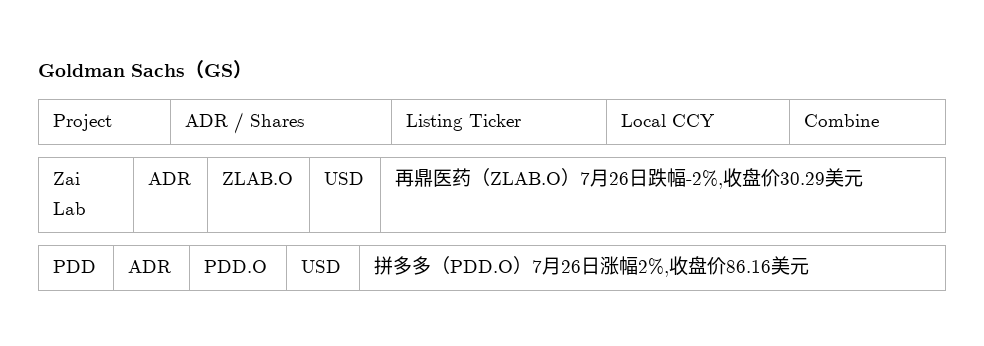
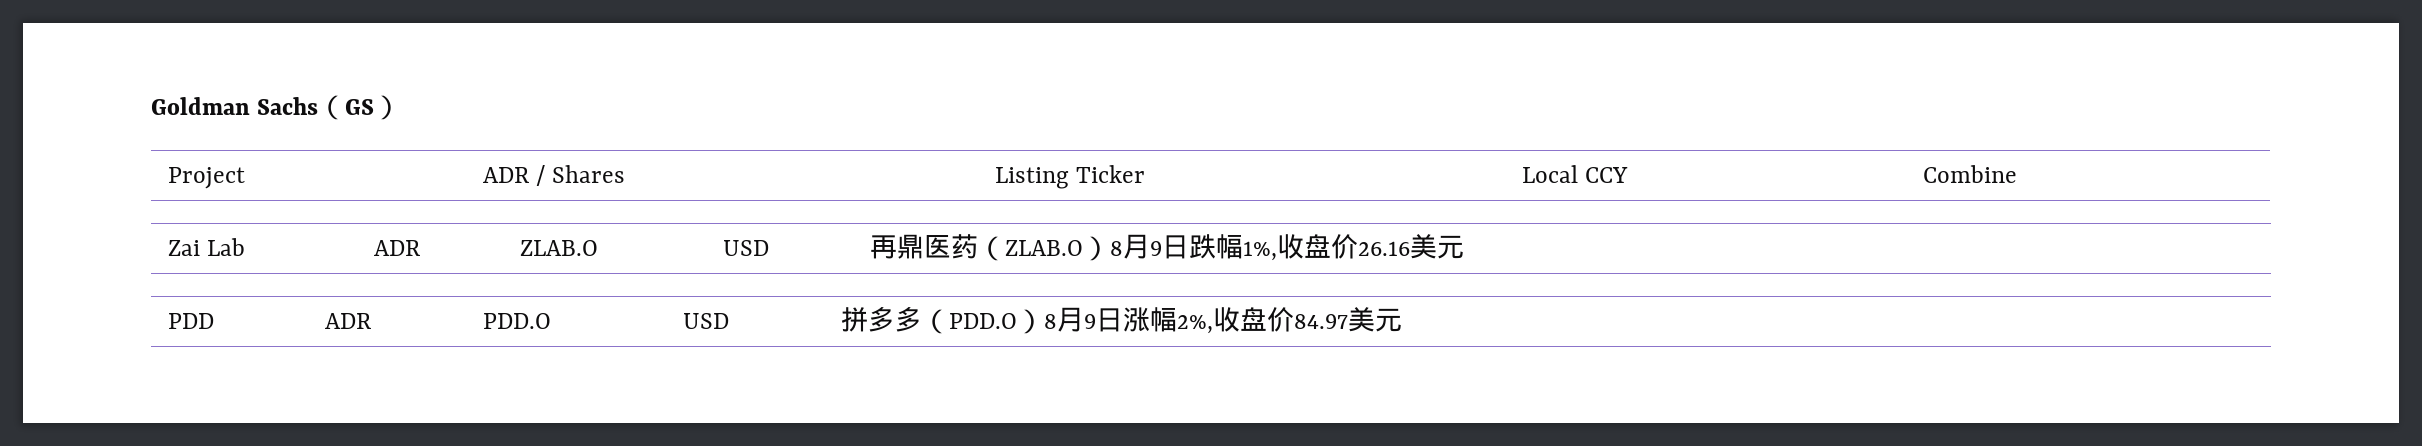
- Zai Lab | ADR | ZLAB.O | USD | 再鼎医药（ZLAB.O）7月26日跌幅-2%,收盘价30.29美元
+ Zai Lab | ADR | ZLAB.O | USD | 再鼎医药（ZLAB.O）8月9日跌幅1%,收盘价26.16美元
- PDD | ADR | PDD.O | USD | 拼多多（PDD.O）7月26日涨幅2%,收盘价86.16美元
+ PDD | ADR | PDD.O | USD | 拼多多（PDD.O）8月9日涨幅2%,收盘价84.97美元

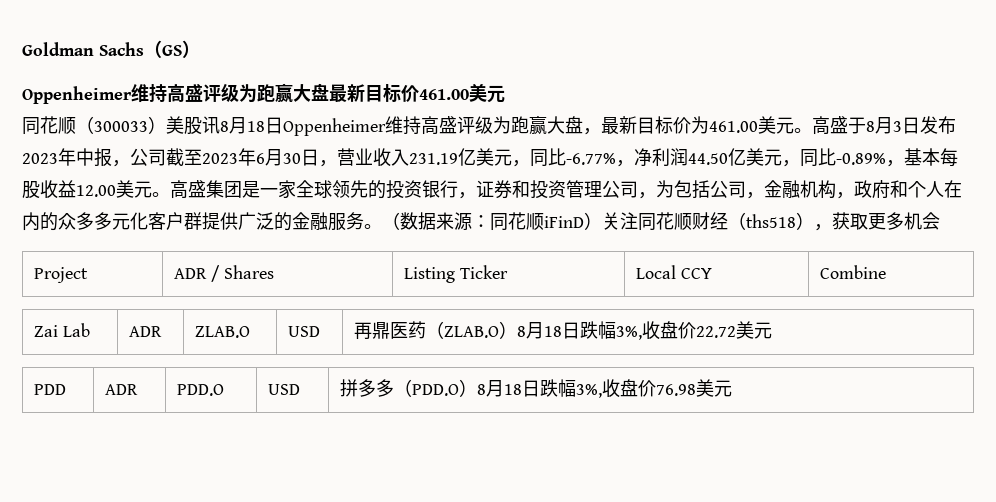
+ Oppenheimer维持高盛评级为跑赢大盘最新目标价461.00美元
+ 同花顺（300033）美股讯8月18日Oppenheimer维持高盛评级为跑赢大盘，最新目标价为461.00美元。高盛于8月3日发布2023年中报，公司截至2023年6月30日，营业收入231.19亿美元，同比-6.77%，净利润44.50亿美元，同比-0.89%，基本每股收益12.00美元。高盛集团是一家全球领先的投资银行，证券和投资管理公司，为包括公司，金融机构，政府和个人在内的众多多元化客户群提供广泛的金融服务。（数据来源：同花顺iFinD）关注同花顺财经（ths518），获取更多机会
- Zai Lab | ADR | ZLAB.O | USD | 再鼎医药（ZLAB.O）8月9日跌幅1%,收盘价26.16美元
+ Zai Lab | ADR | ZLAB.O | USD | 再鼎医药（ZLAB.O）8月18日跌幅3%,收盘价22.72美元
- PDD | ADR | PDD.O | USD | 拼多多（PDD.O）8月9日涨幅2%,收盘价84.97美元
+ PDD | ADR | PDD.O | USD | 拼多多（PDD.O）8月18日跌幅3%,收盘价76.98美元

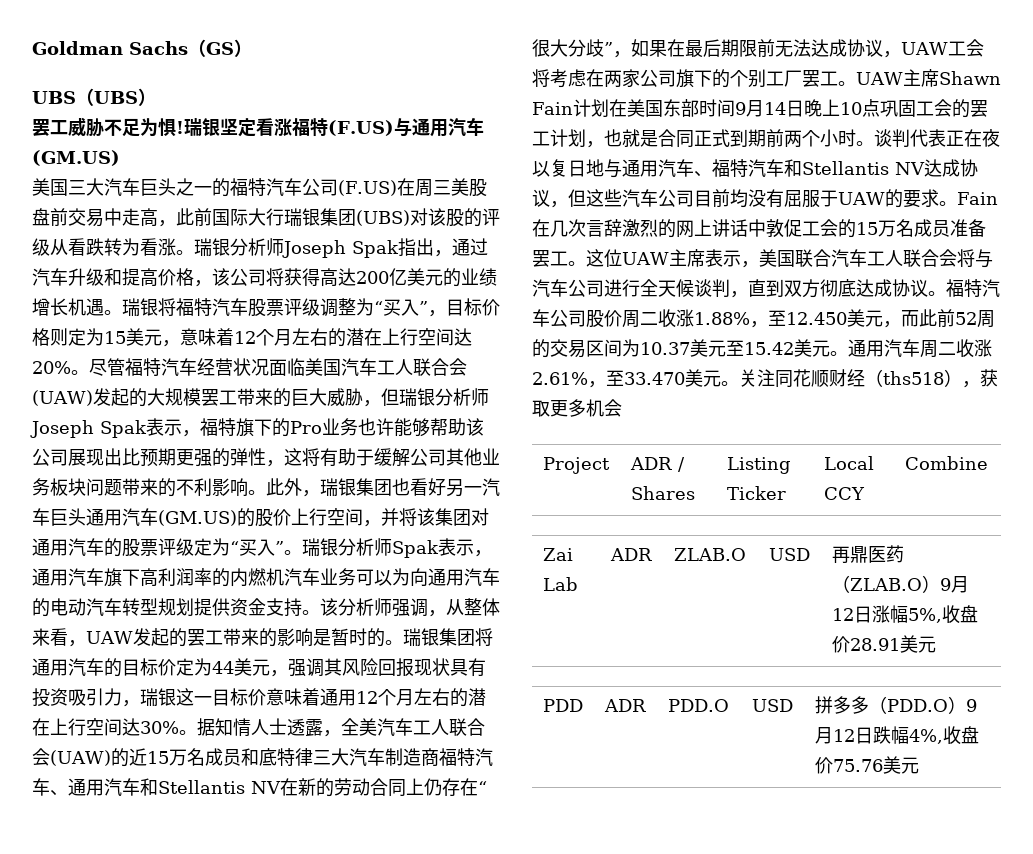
- Oppenheimer维持高盛评级为跑赢大盘最新目标价461.00美元
- 同花顺（300033）美股讯8月18日Oppenheimer维持高盛评级为跑赢大盘，最新目标价为461.00美元。高盛于8月3日发布2023年中报，公司截至2023年6月30日，营业收入231.19亿美元，同比-6.77%，净利润44.50亿美元，同比-0.89%，基本每股收益12.00美元。高盛集团是一家全球领先的投资银行，证券和投资管理公司，为包括公司，金融机构，政府和个人在内的众多多元化客户群提供广泛的金融服务。（数据来源：同花顺iFinD）关注同花顺财经（ths518），获取更多机会
+ UBS（UBS）
+ 罢工威胁不足为惧!瑞银坚定看涨福特(F.US)与通用汽车(GM.US)
+ 美国三大汽车巨头之一的福特汽车公司(F.US)在周三美股盘前交易中走高，此前国际大行瑞银集团(UBS)对该股的评级从看跌转为看涨。瑞银分析师Joseph Spak指出，通过汽车升级和提高价格，该公司将获得高达200亿美元的业绩增长机遇。瑞银将福特汽车股票评级调整为“买入”，目标价格则定为15美元，意味着12个月左右的潜在上行空间达20%。尽管福特汽车经营状况面临美国汽车工人联合会(UAW)发起的大规模罢工带来的巨大威胁，但瑞银分析师Joseph Spak表示，福特旗下的Pro业务也许能够帮助该公司展现出比预期更强的弹性，这将有助于缓解公司其他业务板块问题带来的不利影响。此外，瑞银集团也看好另一汽车巨头通用汽车(GM.US)的股价上行空间，并将该集团对通用汽车的股票评级定为“买入”。瑞银分析师Spak表示，通用汽车旗下高利润率的内燃机汽车业务可以为向通用汽车的电动汽车转型规划提供资金支持。该分析师强调，从整体来看，UAW发起的罢工带来的影响是暂时的。瑞银集团将通用汽车的目标价定为44美元，强调其风险回报现状具有投资吸引力，瑞银这一目标价意味着通用12个月左右的潜在上行空间达30%。据知情人士透露，全美汽车工人联合会(UAW)的近15万名成员和底特律三大汽车制造商福特汽车、通用汽车和Stellantis NV在新的劳动合同上仍存在“很大分歧”，如果在最后期限前无法达成协议，UAW工会将考虑在两家公司旗下的个别工厂罢工。UAW主席Shawn Fain计划在美国东部时间9月14日晚上10点巩固工会的罢工计划，也就是合同正式到期前两个小时。谈判代表正在夜以复日地与通用汽车、福特汽车和Stellantis NV达成协议，但这些汽车公司目前均没有屈服于UAW的要求。Fain在几次言辞激烈的网上讲话中敦促工会的15万名成员准备罢工。这位UAW主席表示，美国联合汽车工人联合会将与汽车公司进行全天候谈判，直到双方彻底达成协议。福特汽车公司股价周二收涨1.88%，至12.450美元，而此前52周的交易区间为10.37美元至15.42美元。通用汽车周二收涨2.61%，至33.470美元。关注同花顺财经（ths518），获取更多机会
- Zai Lab | ADR | ZLAB.O | USD | 再鼎医药（ZLAB.O）8月18日跌幅3%,收盘价22.72美元
+ Zai Lab | ADR | ZLAB.O | USD | 再鼎医药（ZLAB.O）9月12日涨幅5%,收盘价28.91美元
- PDD | ADR | PDD.O | USD | 拼多多（PDD.O）8月18日跌幅3%,收盘价76.98美元
+ PDD | ADR | PDD.O | USD | 拼多多（PDD.O）9月12日跌幅4%,收盘价75.76美元

